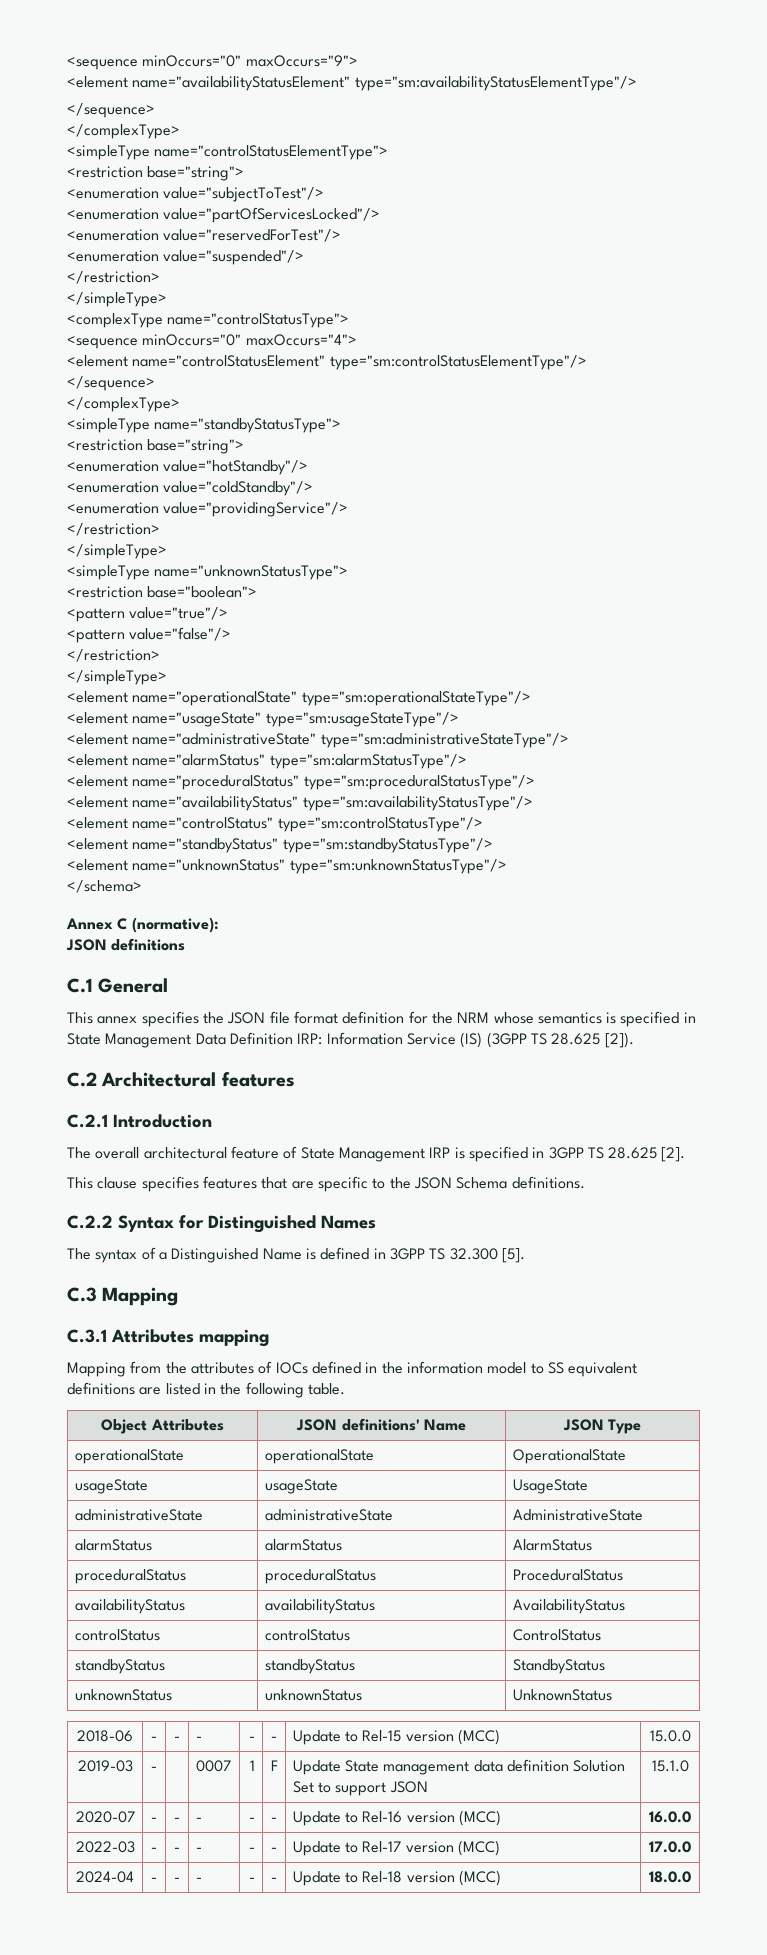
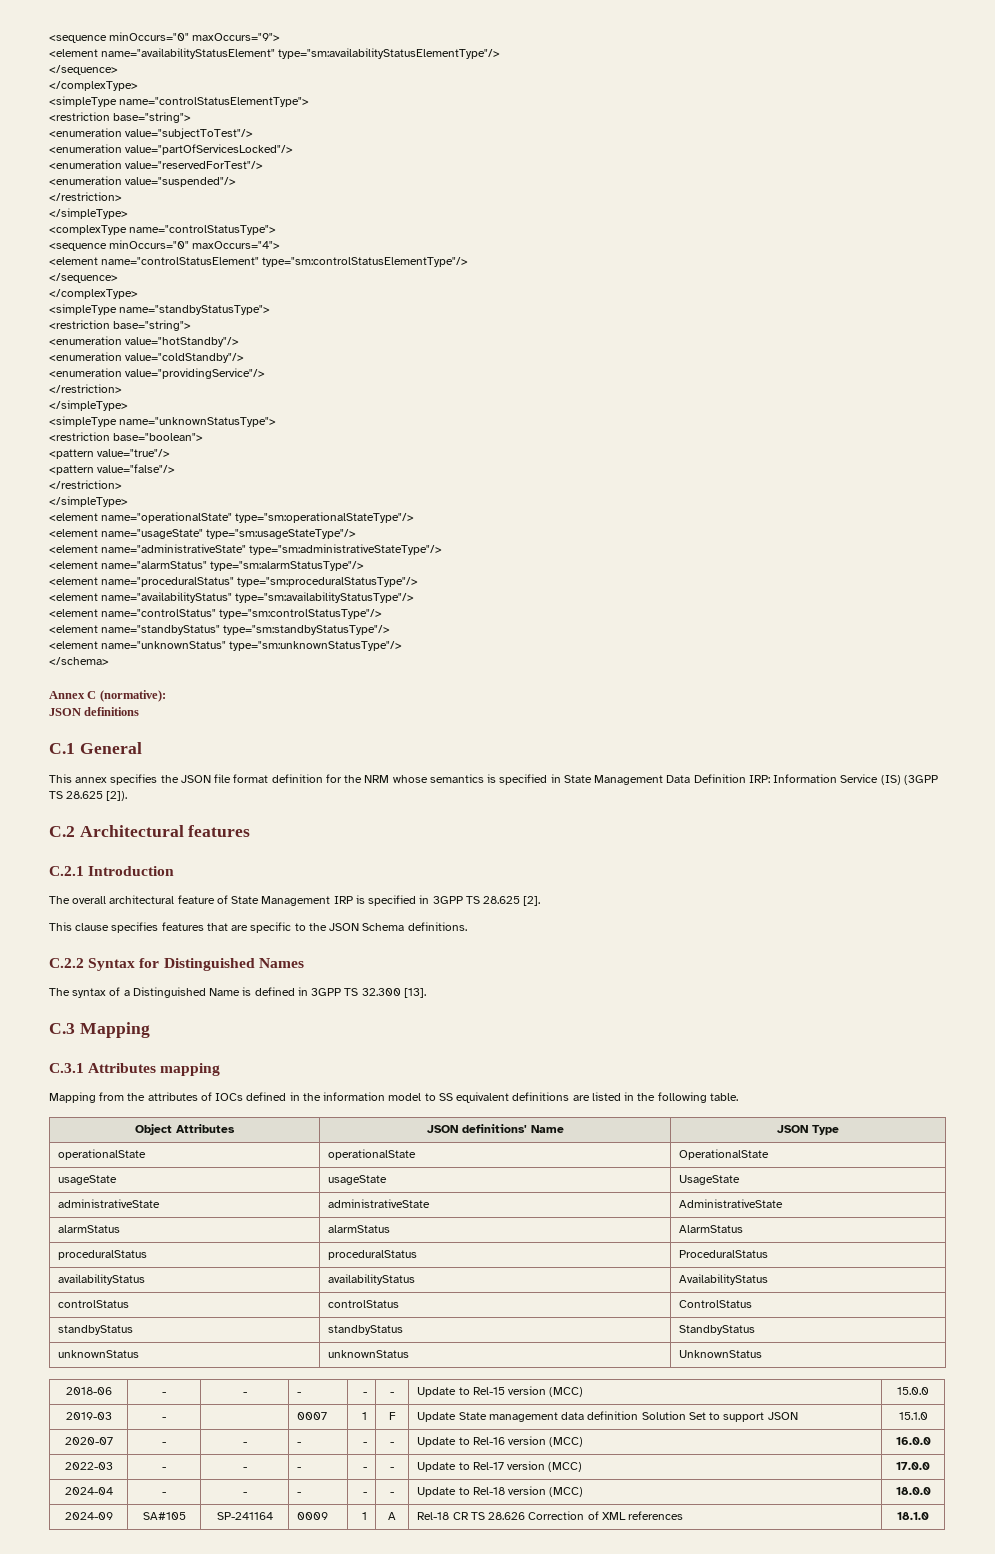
- The syntax of a Distinguished Name is defined in 3GPP TS 32.300 [5].
+ The syntax of a Distinguished Name is defined in 3GPP TS 32.300 [13].
+ 2024-09 | SA#105 | SP-241164 | 0009 | 1 | A | Rel-18 CR TS 28.626 Correction of XML references | 18.1.0

